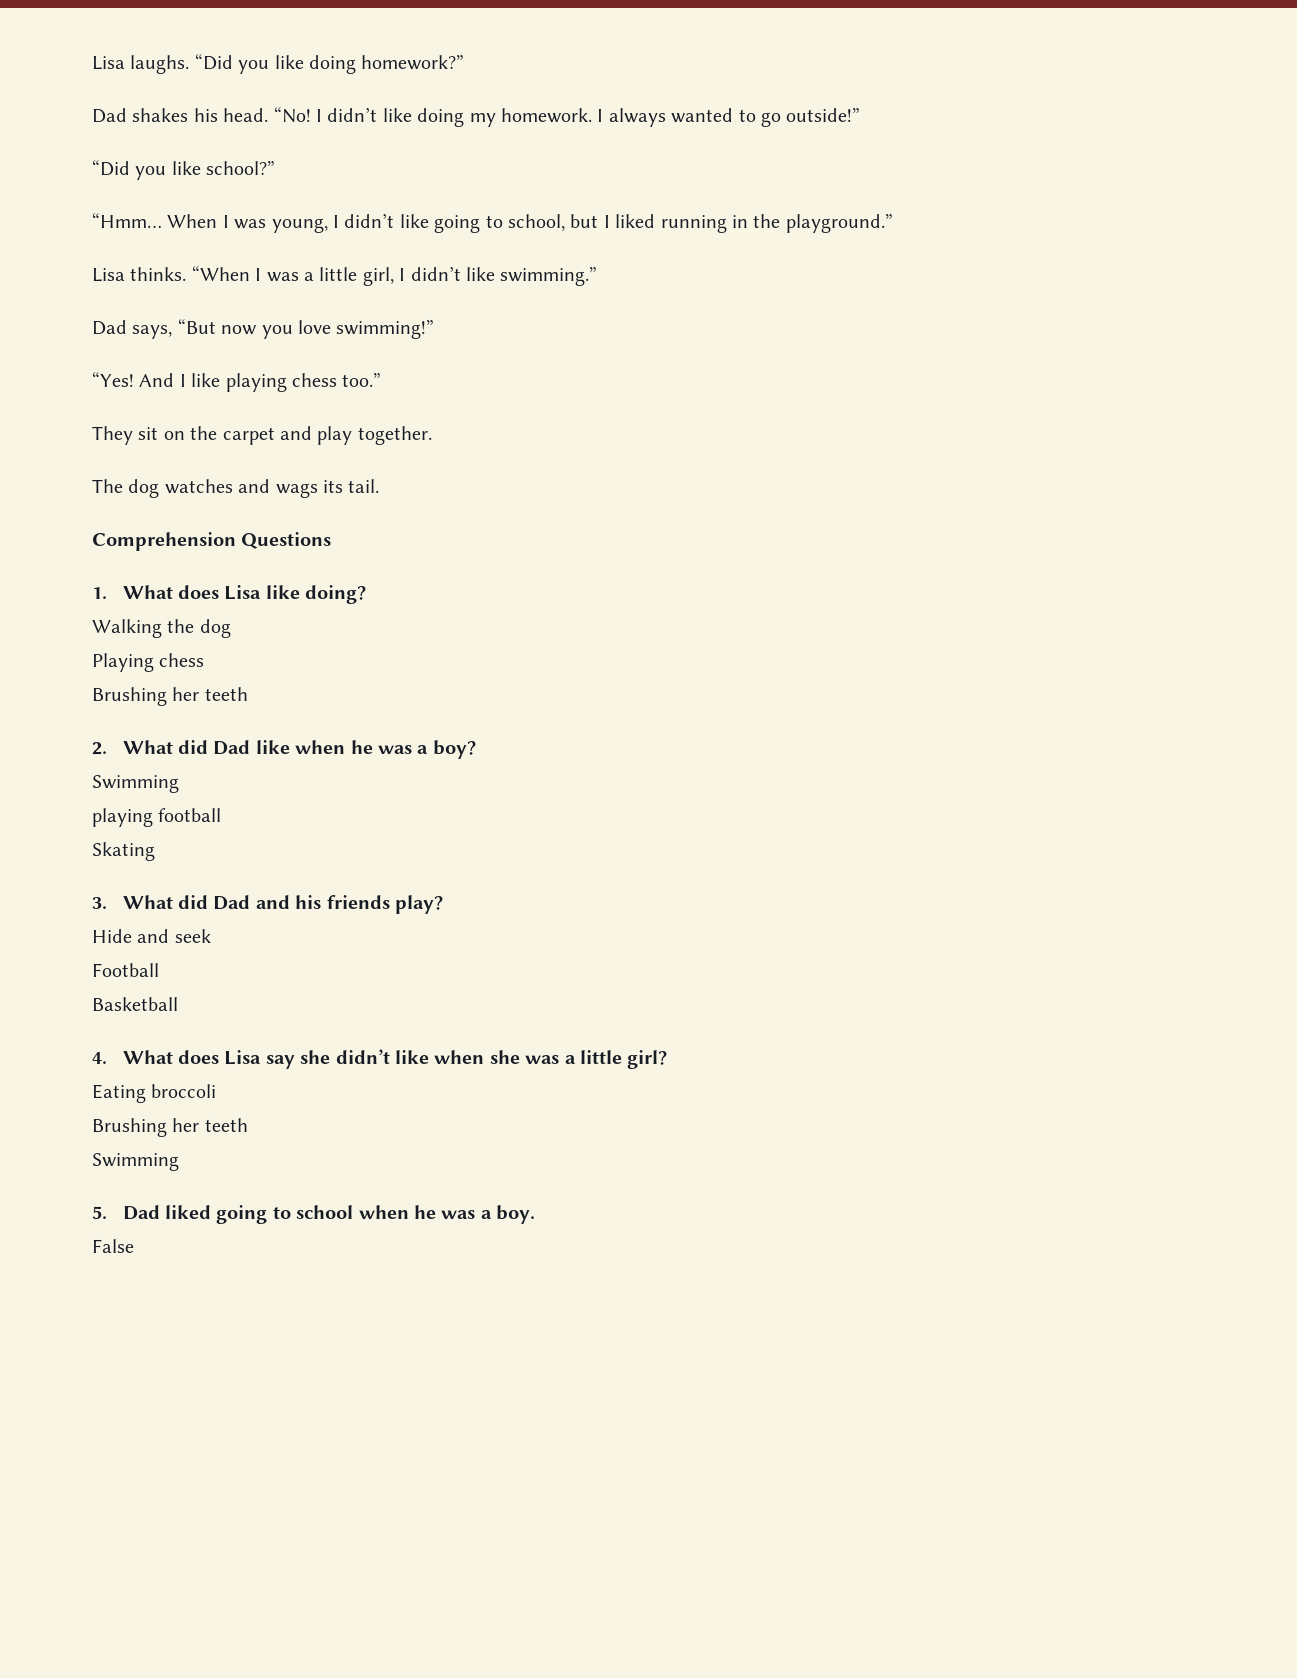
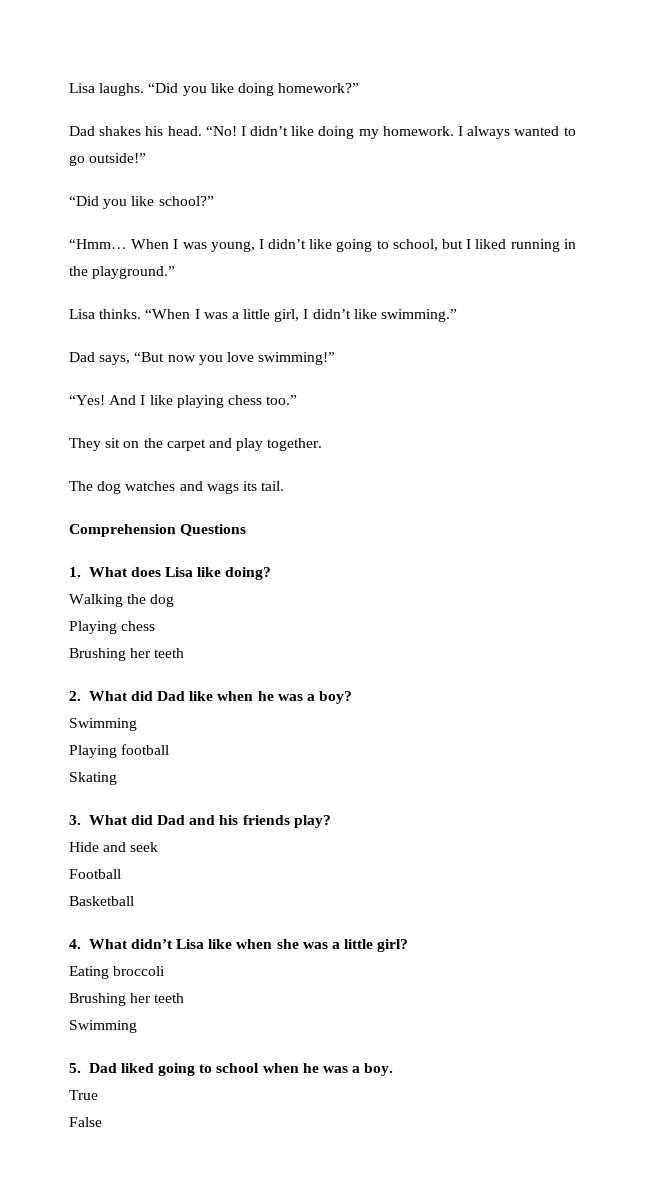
- playing football
+ Playing football
- 4. What does Lisa say she didn’t like when she was a little girl?
+ 4. What didn’t Lisa like when she was a little girl?
+ True

